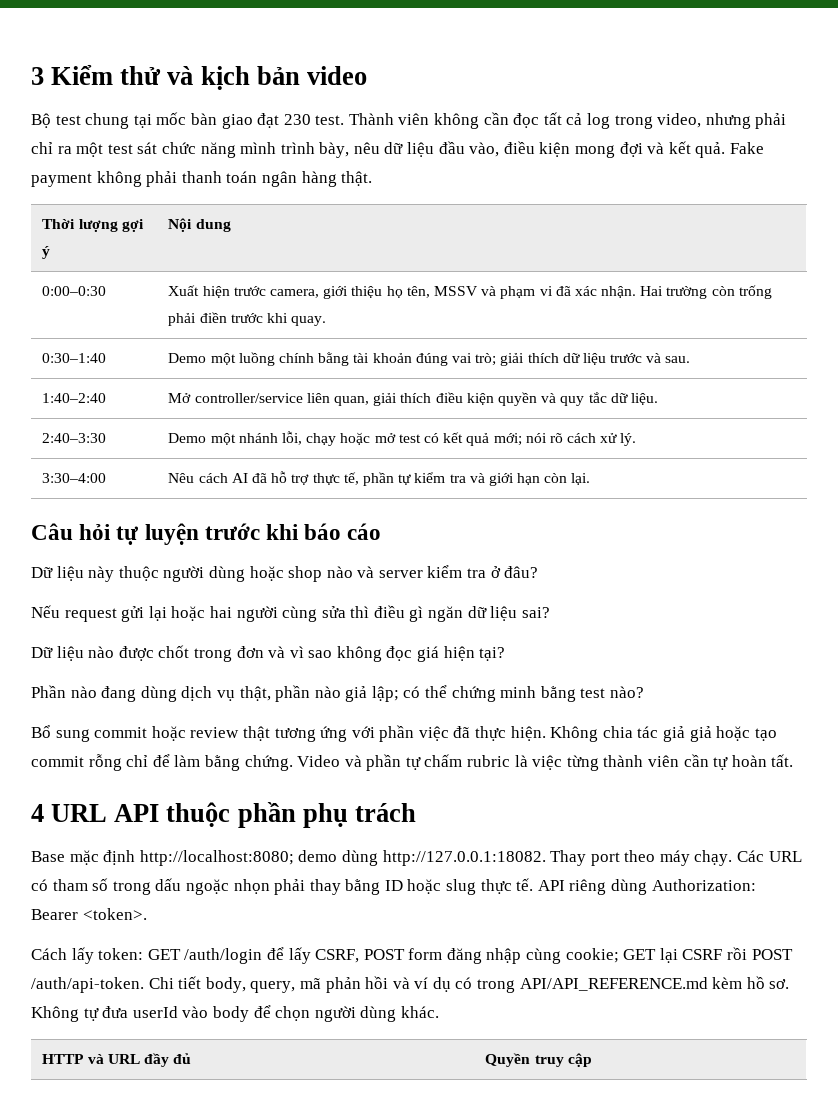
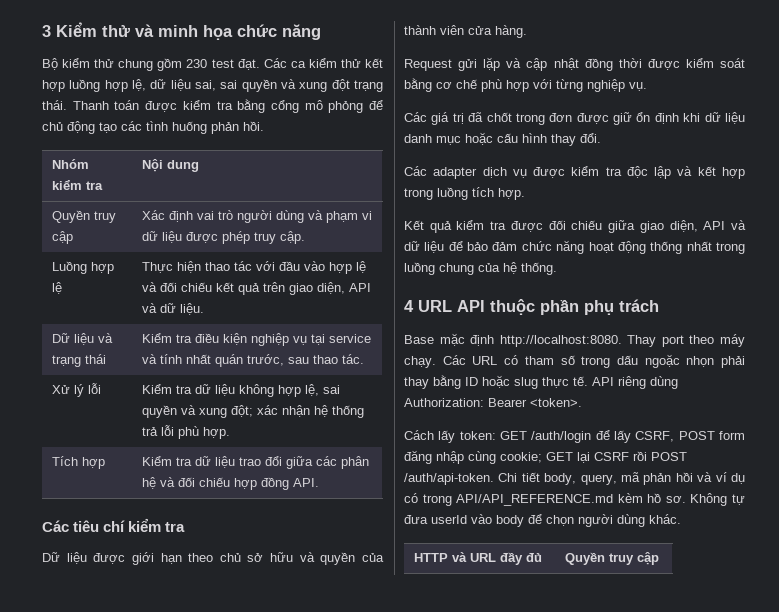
- 3 Kiểm thử và kịch bản video
- Bộ test chung tại mốc bàn giao đạt 230 test. Thành viên không cần đọc tất cả log trong video, nhưng phải chỉ ra một test sát chức năng mình trình bày, nêu dữ liệu đầu vào, điều kiện mong đợi và kết quả. Fake payment không phải thanh toán ngân hàng thật.
- Thời lượng gợi ý | Nội dung
- 0:00–0:30 | Xuất hiện trước camera, giới thiệu họ tên, MSSV và phạm vi đã xác nhận. Hai trường còn trống phải điền trước khi quay.
- 0:30–1:40 | Demo một luồng chính bằng tài khoản đúng vai trò; giải thích dữ liệu trước và sau.
- 1:40–2:40 | Mở controller/service liên quan, giải thích điều kiện quyền và quy tắc dữ liệu.
- 2:40–3:30 | Demo một nhánh lỗi, chạy hoặc mở test có kết quả mới; nói rõ cách xử lý.
- 3:30–4:00 | Nêu cách AI đã hỗ trợ thực tế, phần tự kiểm tra và giới hạn còn lại.
- Câu hỏi tự luyện trước khi báo cáo
- Dữ liệu này thuộc người dùng hoặc shop nào và server kiểm tra ở đâu?
- Nếu request gửi lại hoặc hai người cùng sửa thì điều gì ngăn dữ liệu sai?
- Dữ liệu nào được chốt trong đơn và vì sao không đọc giá hiện tại?
- Phần nào đang dùng dịch vụ thật, phần nào giả lập; có thể chứng minh bằng test nào?
- Bổ sung commit hoặc review thật tương ứng với phần việc đã thực hiện. Không chia tác giả giả hoặc tạo commit rỗng chỉ để làm bằng chứng. Video và phần tự chấm rubric là việc từng thành viên cần tự hoàn tất.
+ 3 Kiểm thử và minh họa chức năng
+ Bộ kiểm thử chung gồm 230 test đạt. Các ca kiểm thử kết hợp luồng hợp lệ, dữ liệu sai, sai quyền và xung đột trạng thái. Thanh toán được kiểm tra bằng cổng mô phỏng để chủ động tạo các tình huống phản hồi.
+ Nhóm kiểm tra | Nội dung
+ Quyền truy cập | Xác định vai trò người dùng và phạm vi dữ liệu được phép truy cập.
+ Luồng hợp lệ | Thực hiện thao tác với đầu vào hợp lệ và đối chiếu kết quả trên giao diện, API và dữ liệu.
+ Dữ liệu và trạng thái | Kiểm tra điều kiện nghiệp vụ tại service và tính nhất quán trước, sau thao tác.
+ Xử lý lỗi | Kiểm tra dữ liệu không hợp lệ, sai quyền và xung đột; xác nhận hệ thống trả lỗi phù hợp.
+ Tích hợp | Kiểm tra dữ liệu trao đổi giữa các phân hệ và đối chiếu hợp đồng API.
+ Các tiêu chí kiểm tra
+ Dữ liệu được giới hạn theo chủ sở hữu và quyền của thành viên cửa hàng.
+ Request gửi lặp và cập nhật đồng thời được kiểm soát bằng cơ chế phù hợp với từng nghiệp vụ.
+ Các giá trị đã chốt trong đơn được giữ ổn định khi dữ liệu danh mục hoặc cấu hình thay đổi.
+ Các adapter dịch vụ được kiểm tra độc lập và kết hợp trong luồng tích hợp.
+ Kết quả kiểm tra được đối chiếu giữa giao diện, API và dữ liệu để bảo đảm chức năng hoạt động thống nhất trong luồng chung của hệ thống.
- Base mặc định http://localhost:8080; demo dùng http://127.0.0.1:18082. Thay port theo máy chạy.
+ Base mặc định http://localhost:8080. Thay port theo máy chạy.

